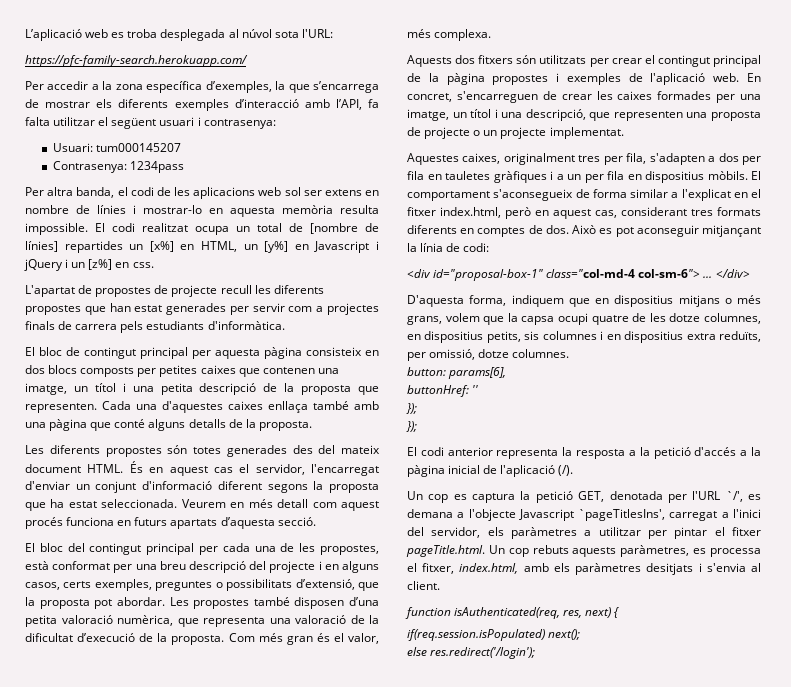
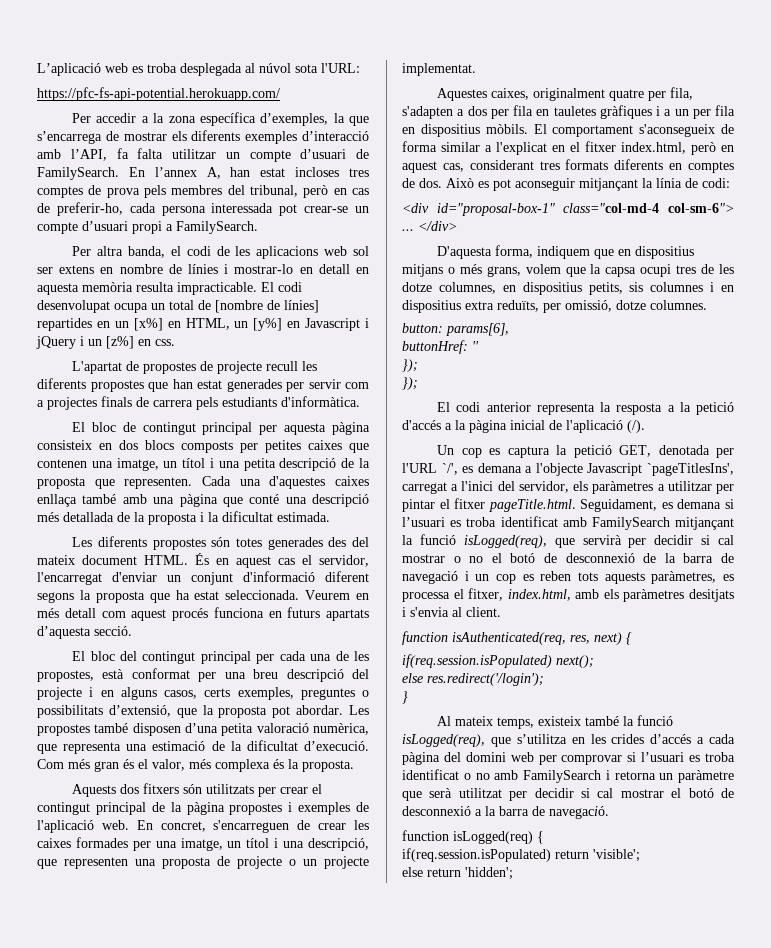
- https://pfc-family-search.herokuapp.com/
+ https://pfc-fs-api-potential.herokuapp.com/
- Per accedir a la zona específica d’exemples, la que s’encarrega de mostrar els diferents exemples d’interacció amb l’API, fa falta utilitzar el següent usuari i contrasenya:
- Usuari: tum000145207
- Contrasenya: 1234pass
+ Per accedir a la zona específica d’exemples, la que s’encarrega de mostrar els diferents exemples d’interacció amb l’API, fa falta utilitzar un compte d’usuari de FamilySearch. En l’annex A, han estat incloses tres comptes de prova pels membres del tribunal, però en cas de preferir-ho, cada persona interessada pot crear-se un compte d’usuari propi a FamilySearch.
- Per altra banda, el codi de les aplicacions web sol ser extens en nombre de línies i mostrar-lo en aquesta memòria resulta impossible. El codi realitzat ocupa un total de [nombre de línies] repartides un [x%] en HTML, un [y%] en Javascript i jQuery i un [z%] en css.
+ Per altra banda, el codi de les aplicacions web sol ser extens en nombre de línies i mostrar-lo en detall en aquesta memòria resulta impracticable. El codi desenvolupat ocupa un total de [nombre de línies] repartides en un [x%] en HTML, un [y%] en Javascript i jQuery i un [z%] en css.
- Cada una d'aquestes caixes enllaça també amb una pàgina que conté alguns detalls de la proposta.
+ Cada una d'aquestes caixes enllaça també amb una pàgina que conté una descripció més detallada de la proposta i la dificultat estimada.
- Les propostes també disposen d’una petita valoració numèrica, que representa una valoració de la dificultat d’execució de la proposta.
+ Les propostes també disposen d’una petita valoració numèrica, que representa una estimació de la dificultat d’execució.
- Com més gran és el valor, més complexa.
+ Com més gran és el valor, més complexa és la proposta.
- Aquestes caixes, originalment tres per fila, s'adapten a dos per fila en tauletes gràfiques i a un per fila en dispositius mòbils.
+ Aquestes caixes, originalment quatre per fila, s'adapten a dos per fila en tauletes gràfiques i a un per fila en dispositius mòbils.
- D'aquesta forma, indiquem que en dispositius mitjans o més grans, volem que la capsa ocupi quatre de les dotze columnes, en dispositius petits, sis columnes i en dispositius extra reduïts, per omissió, dotze columnes.
+ D'aquesta forma, indiquem que en dispositius mitjans o més grans, volem que la capsa ocupi tres de les dotze columnes, en dispositius petits, sis columnes i en dispositius extra reduïts, per omissió, dotze columnes.
- Un cop es captura la petició GET, denotada per l'URL `/', es demana a l'objecte Javascript `pageTitlesIns', carregat a l'inici del servidor, els paràmetres a utilitzar per pintar el fitxer pageTitle.html. Un cop rebuts aquests paràmetres, es processa el fitxer, index.html, amb els paràmetres desitjats i s'envia al client.
+ Un cop es captura la petició GET, denotada per l'URL `/', es demana a l'objecte Javascript `pageTitlesIns', carregat a l'inici del servidor, els paràmetres a utilitzar per pintar el fitxer pageTitle.html. Seguidament, es demana si l’usuari es troba identificat amb FamilySearch mitjançant la funció isLogged(req), que servirà per decidir si cal mostrar o no el botó de desconnexió de la barra de navegació i un cop es reben tots aquests paràmetres, es processa el fitxer, index.html, amb els paràmetres desitjats i s'envia al client.
+ }
+ Al mateix temps, existeix també la funció isLogged(req), que s’utilitza en les crides d’accés a cada pàgina del domini web per comprovar si l’usuari es troba identificat o no amb FamilySearch i retorna un paràmetre que serà utilitzat per decidir si cal mostrar el botó de desconnexió a la barra de navegació.
+ function isLogged(req) {
+ if(req.session.isPopulated) return 'visible';
+ else return 'hidden';

